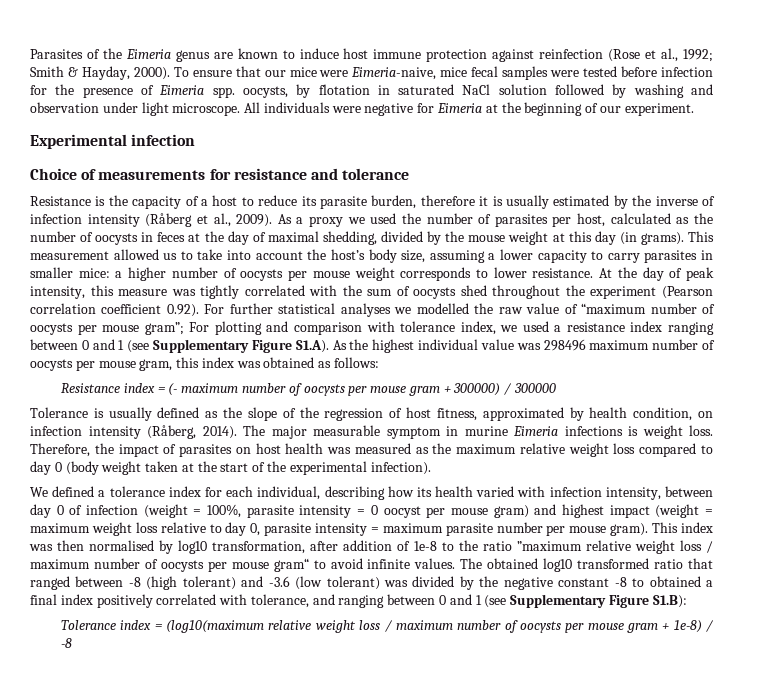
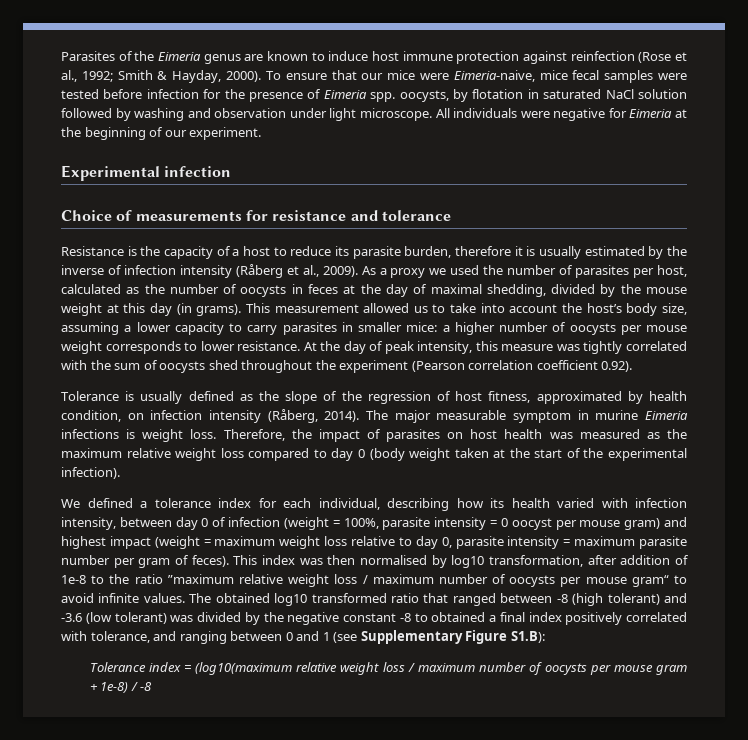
- At the day of peak intensity, this measure was tightly correlated with the sum of oocysts shed throughout the experiment (Pearson correlation coefficient 0.92). For further statistical analyses we modelled the raw value of “maximum number of oocysts per mouse gram”; For plotting and comparison with tolerance index, we used a resistance index ranging between 0 and 1 (see Supplementary Figure S1.A). As the highest individual value was 298496 maximum number of oocysts per mouse gram, this index was obtained as follows:
- Resistance index = (- maximum number of oocysts per mouse gram + 300000) / 300000
+ At the day of peak intensity, this measure was tightly correlated with the sum of oocysts shed throughout the experiment (Pearson correlation coefficient 0.92).
- We defined a tolerance index for each individual, describing how its health varied with infection intensity, between day 0 of infection (weight = 100%, parasite intensity = 0 oocyst per mouse gram) and highest impact (weight = maximum weight loss relative to day 0, parasite intensity = maximum parasite number per mouse gram).
+ We defined a tolerance index for each individual, describing how its health varied with infection intensity, between day 0 of infection (weight = 100%, parasite intensity = 0 oocyst per mouse gram) and highest impact (weight = maximum weight loss relative to day 0, parasite intensity = maximum parasite number per gram of feces).

